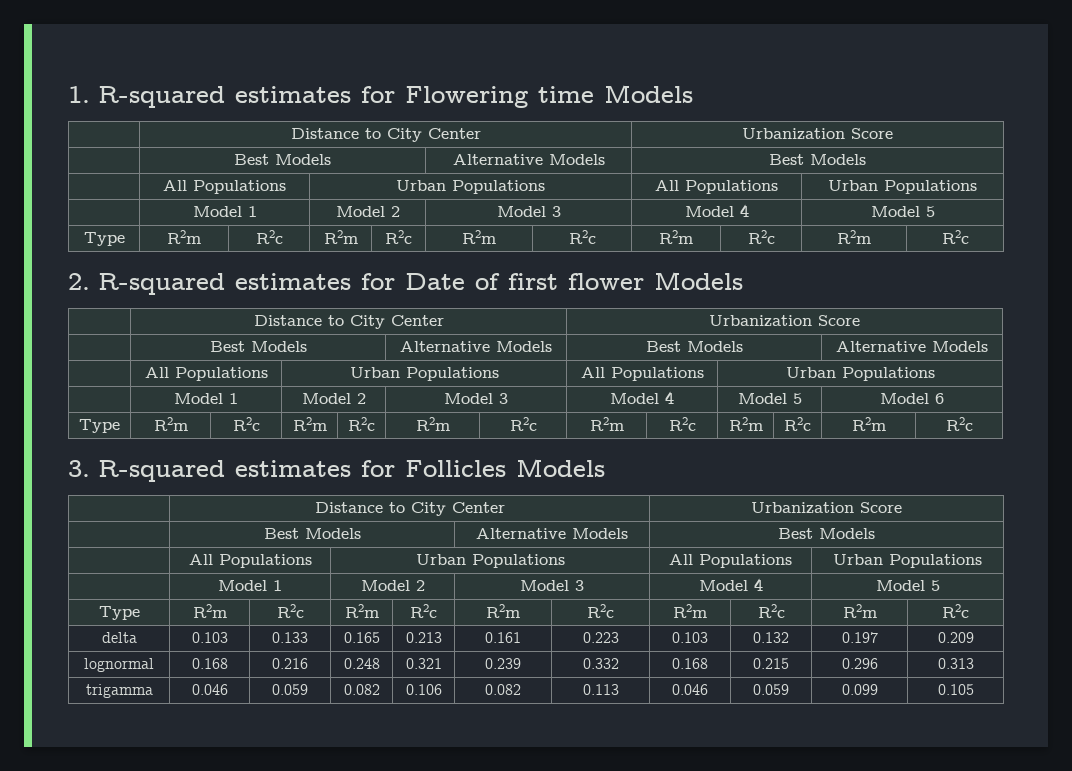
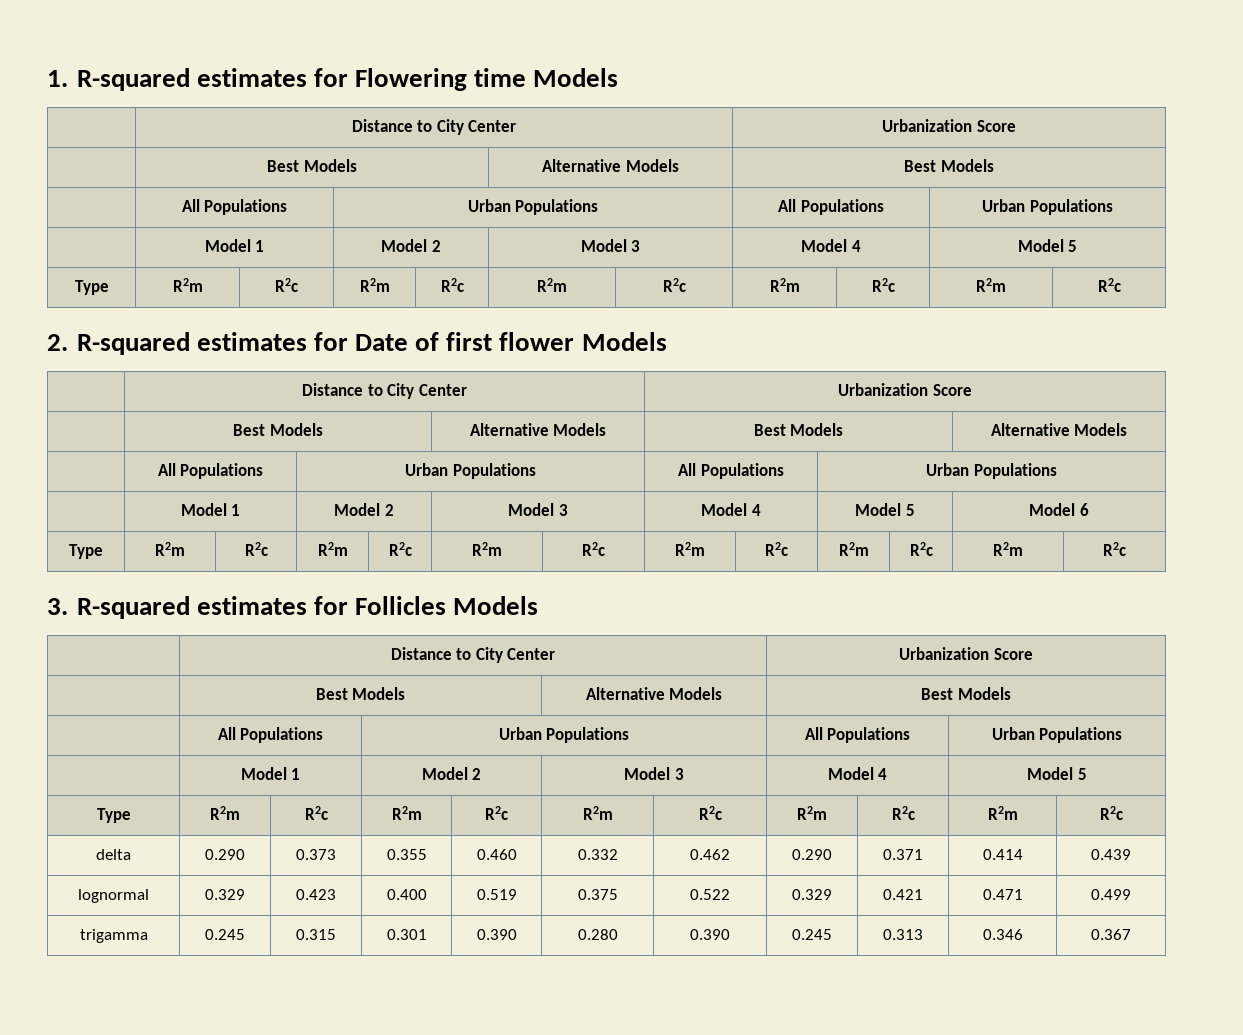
- delta | 0.103 | 0.133 | 0.165 | 0.213 | 0.161 | 0.223 | 0.103 | 0.132 | 0.197 | 0.209
- lognormal | 0.168 | 0.216 | 0.248 | 0.321 | 0.239 | 0.332 | 0.168 | 0.215 | 0.296 | 0.313
- trigamma | 0.046 | 0.059 | 0.082 | 0.106 | 0.082 | 0.113 | 0.046 | 0.059 | 0.099 | 0.105
+ delta | 0.290 | 0.373 | 0.355 | 0.460 | 0.332 | 0.462 | 0.290 | 0.371 | 0.414 | 0.439
+ lognormal | 0.329 | 0.423 | 0.400 | 0.519 | 0.375 | 0.522 | 0.329 | 0.421 | 0.471 | 0.499
+ trigamma | 0.245 | 0.315 | 0.301 | 0.390 | 0.280 | 0.390 | 0.245 | 0.313 | 0.346 | 0.367

